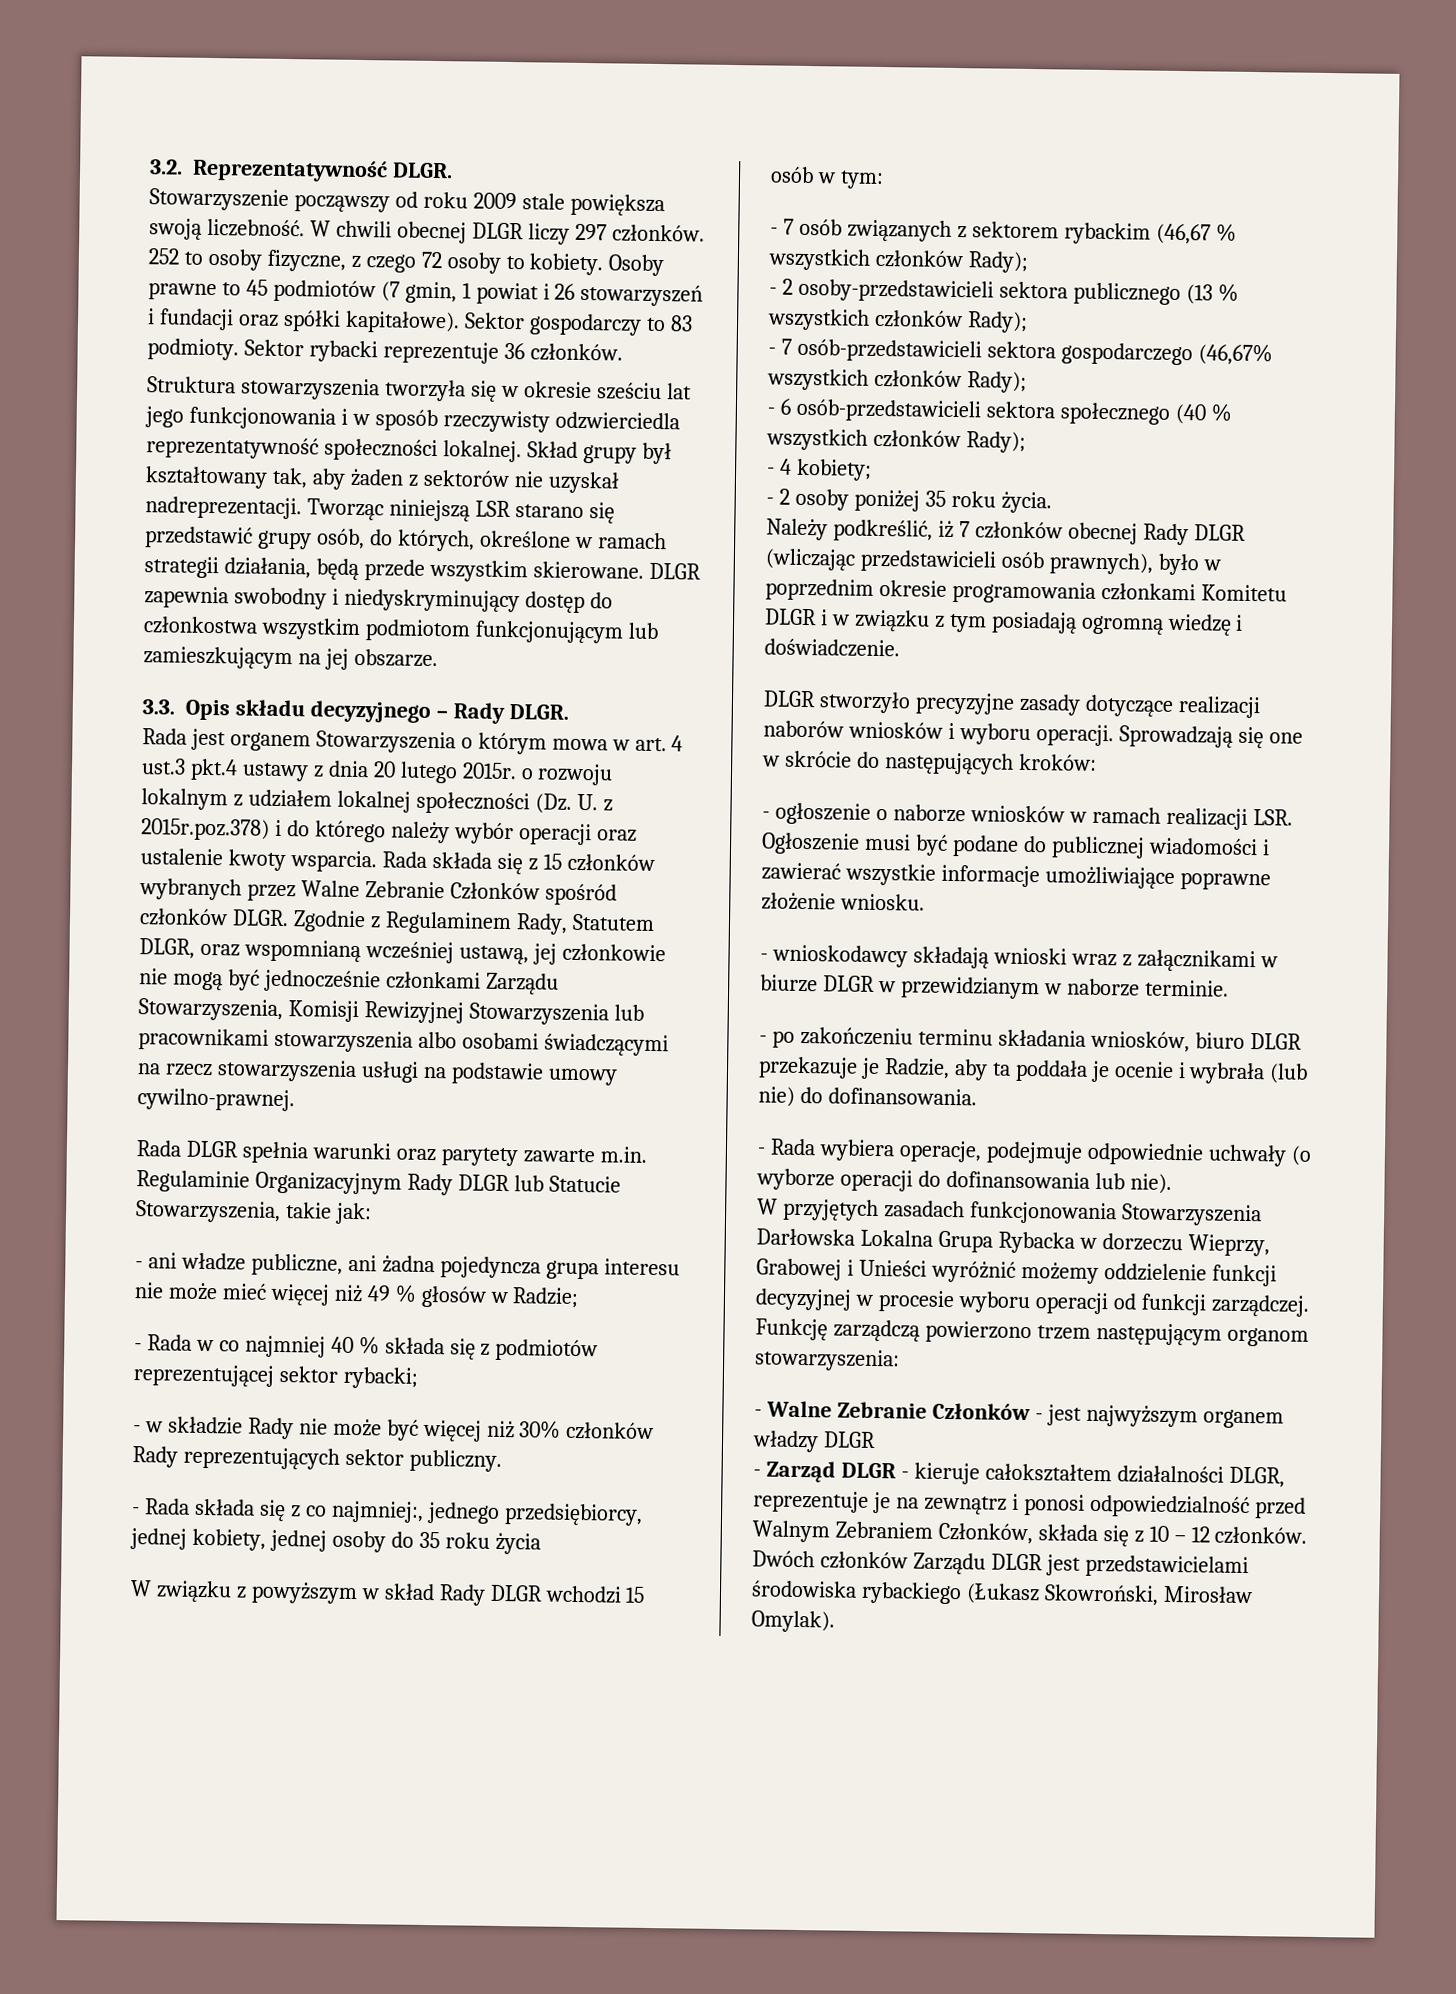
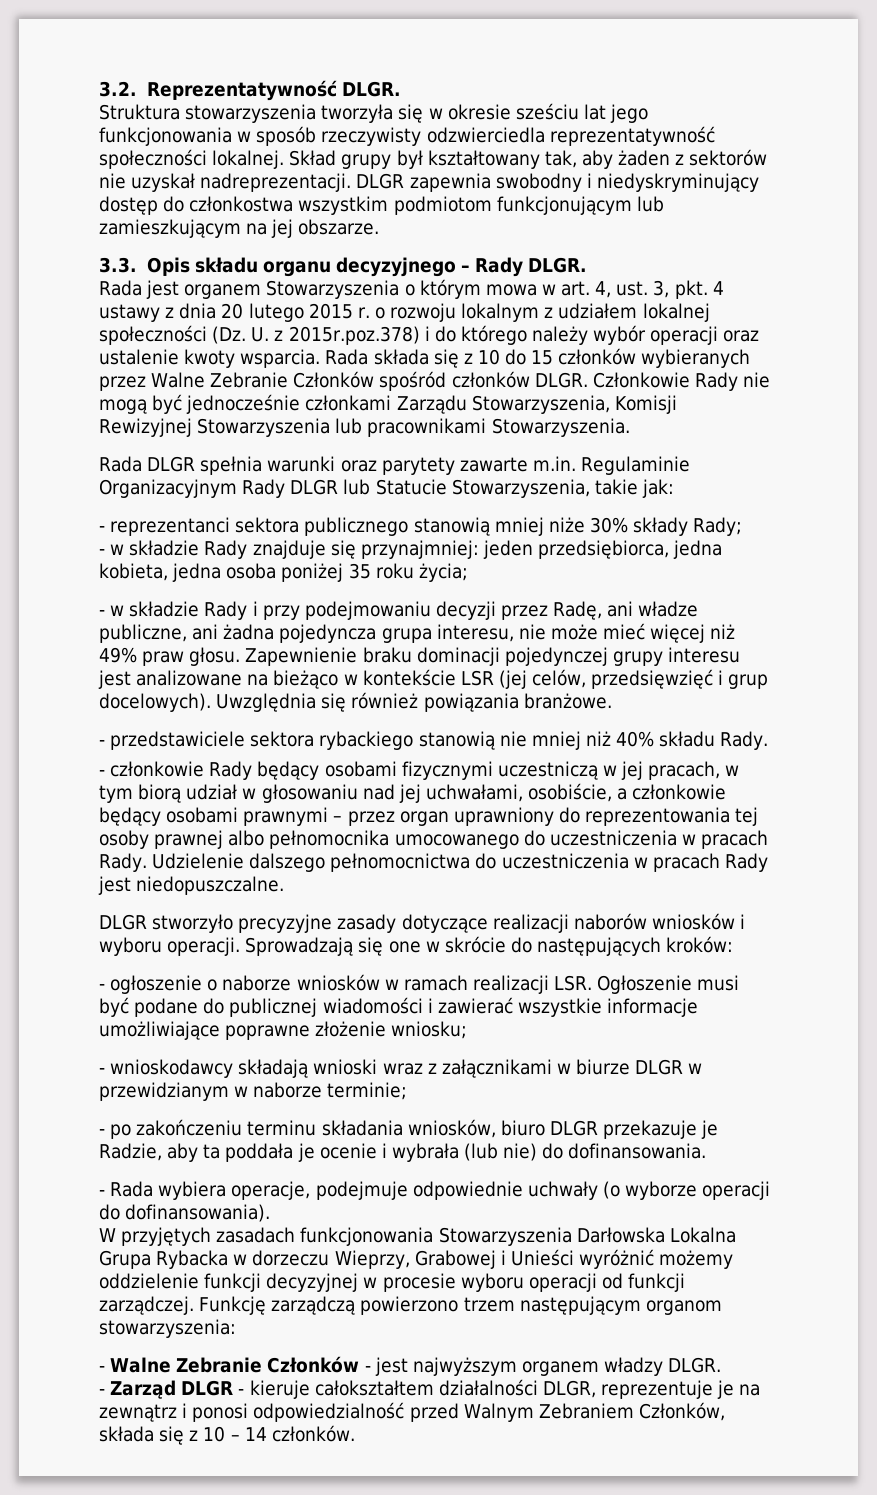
- Stowarzyszenie począwszy od roku 2009 stale powiększa swoją liczebność. W chwili obecnej DLGR liczy 297 członków. 252 to osoby fizyczne, z czego 72 osoby to kobiety. Osoby prawne to 45 podmiotów (7 gmin, 1 powiat i 26 stowarzyszeń i fundacji oraz spółki kapitałowe). Sektor gospodarczy to 83 podmioty. Sektor rybacki reprezentuje 36 członków.
- Struktura stowarzyszenia tworzyła się w okresie sześciu lat jego funkcjonowania i w sposób rzeczywisty odzwierciedla reprezentatywność społeczności lokalnej.
+ Struktura stowarzyszenia tworzyła się w okresie sześciu lat jego funkcjonowania w sposób rzeczywisty odzwierciedla reprezentatywność społeczności lokalnej.
- Tworząc niniejszą LSR starano się przedstawić grupy osób, do których, określone w ramach strategii działania, będą przede wszystkim skierowane.
- 3.3. Opis składu decyzyjnego – Rady DLGR.
+ 3.3. Opis składu organu decyzyjnego – Rady DLGR.
- Rada jest organem Stowarzyszenia o którym mowa w art. 4 ust.3 pkt.4 ustawy z dnia 20 lutego 2015r. o rozwoju lokalnym z udziałem lokalnej społeczności (Dz. U. z 2015r.poz.378) i do którego należy wybór operacji oraz ustalenie kwoty wsparcia.
+ Rada jest organem Stowarzyszenia o którym mowa w art. 4, ust. 3, pkt. 4 ustawy z dnia 20 lutego 2015 r. o rozwoju lokalnym z udziałem lokalnej społeczności (Dz. U. z 2015r.poz.378) i do którego należy wybór operacji oraz ustalenie kwoty wsparcia.
- Rada składa się z 15 członków wybranych przez Walne Zebranie Członków spośród członków DLGR.
+ Rada składa się z 10 do 15 członków wybieranych przez Walne Zebranie Członków spośród członków DLGR.
- Zgodnie z Regulaminem Rady, Statutem DLGR, oraz wspomnianą wcześniej ustawą, jej członkowie nie mogą być jednocześnie członkami Zarządu Stowarzyszenia, Komisji Rewizyjnej Stowarzyszenia lub pracownikami stowarzyszenia albo osobami świadczącymi na rzecz stowarzyszenia usługi na podstawie umowy cywilno-prawnej.
+ Członkowie Rady nie mogą być jednocześnie członkami Zarządu Stowarzyszenia, Komisji Rewizyjnej Stowarzyszenia lub pracownikami Stowarzyszenia.
- - ani władze publiczne, ani żadna pojedyncza grupa interesu nie może mieć więcej niż 49 % głosów w Radzie;
- - Rada w co najmniej 40 % składa się z podmiotów reprezentującej sektor rybacki;
- - w składzie Rady nie może być więcej niż 30% członków Rady reprezentujących sektor publiczny.
- - Rada składa się z co najmniej:, jednego przedsiębiorcy, jednej kobiety, jednej osoby do 35 roku życia
- W związku z powyższym w skład Rady DLGR wchodzi 15 osób w tym:
- - 7 osób związanych z sektorem rybackim (46,67 % wszystkich członków Rady);
- - 2 osoby-przedstawicieli sektora publicznego (13 % wszystkich członków Rady);
- - 7 osób-przedstawicieli sektora gospodarczego (46,67% wszystkich członków Rady);
- - 6 osób-przedstawicieli sektora społecznego (40 % wszystkich członków Rady);
- - 4 kobiety;
- - 2 osoby poniżej 35 roku życia.
- Należy podkreślić, iż 7 członków obecnej Rady DLGR (wliczając przedstawicieli osób prawnych), było w poprzednim okresie programowania członkami Komitetu DLGR i w związku z tym posiadają ogromną wiedzę i doświadczenie.
+ - reprezentanci sektora publicznego stanowią mniej niże 30% składy Rady;
+ - w składzie Rady znajduje się przynajmniej: jeden przedsiębiorca, jedna kobieta, jedna osoba poniżej 35 roku życia;
+ - w składzie Rady i przy podejmowaniu decyzji przez Radę, ani władze publiczne, ani żadna pojedyncza grupa interesu, nie może mieć więcej niż 49% praw głosu. Zapewnienie braku dominacji pojedynczej grupy interesu jest analizowane na bieżąco w kontekście LSR (jej celów, przedsięwzięć i grup docelowych). Uwzględnia się również powiązania branżowe.
+ - przedstawiciele sektora rybackiego stanowią nie mniej niż 40% składu Rady.
+ - członkowie Rady będący osobami fizycznymi uczestniczą w jej pracach, w tym biorą udział w głosowaniu nad jej uchwałami, osobiście, a członkowie będący osobami prawnymi – przez organ uprawniony do reprezentowania tej osoby prawnej albo pełnomocnika umocowanego do uczestniczenia w pracach Rady. Udzielenie dalszego pełnomocnictwa do uczestniczenia w pracach Rady jest niedopuszczalne.
- - ogłoszenie o naborze wniosków w ramach realizacji LSR. Ogłoszenie musi być podane do publicznej wiadomości i zawierać wszystkie informacje umożliwiające poprawne złożenie wniosku.
+ - ogłoszenie o naborze wniosków w ramach realizacji LSR. Ogłoszenie musi być podane do publicznej wiadomości i zawierać wszystkie informacje umożliwiające poprawne złożenie wniosku;
- - wnioskodawcy składają wnioski wraz z załącznikami w biurze DLGR w przewidzianym w naborze terminie.
+ - wnioskodawcy składają wnioski wraz z załącznikami w biurze DLGR w przewidzianym w naborze terminie;
- - Rada wybiera operacje, podejmuje odpowiednie uchwały (o wyborze operacji do dofinansowania lub nie).
+ - Rada wybiera operacje, podejmuje odpowiednie uchwały (o wyborze operacji do dofinansowania).
- - Walne Zebranie Członków - jest najwyższym organem władzy DLGR
+ - Walne Zebranie Członków - jest najwyższym organem władzy DLGR.
- - Zarząd DLGR - kieruje całokształtem działalności DLGR, reprezentuje je na zewnątrz i ponosi odpowiedzialność przed Walnym Zebraniem Członków, składa się z 10 – 12 członków. Dwóch członków Zarządu DLGR jest przedstawicielami środowiska rybackiego (Łukasz Skowroński, Mirosław Omylak).
+ - Zarząd DLGR - kieruje całokształtem działalności DLGR, reprezentuje je na zewnątrz i ponosi odpowiedzialność przed Walnym Zebraniem Członków, składa się z 10 – 14 członków.

